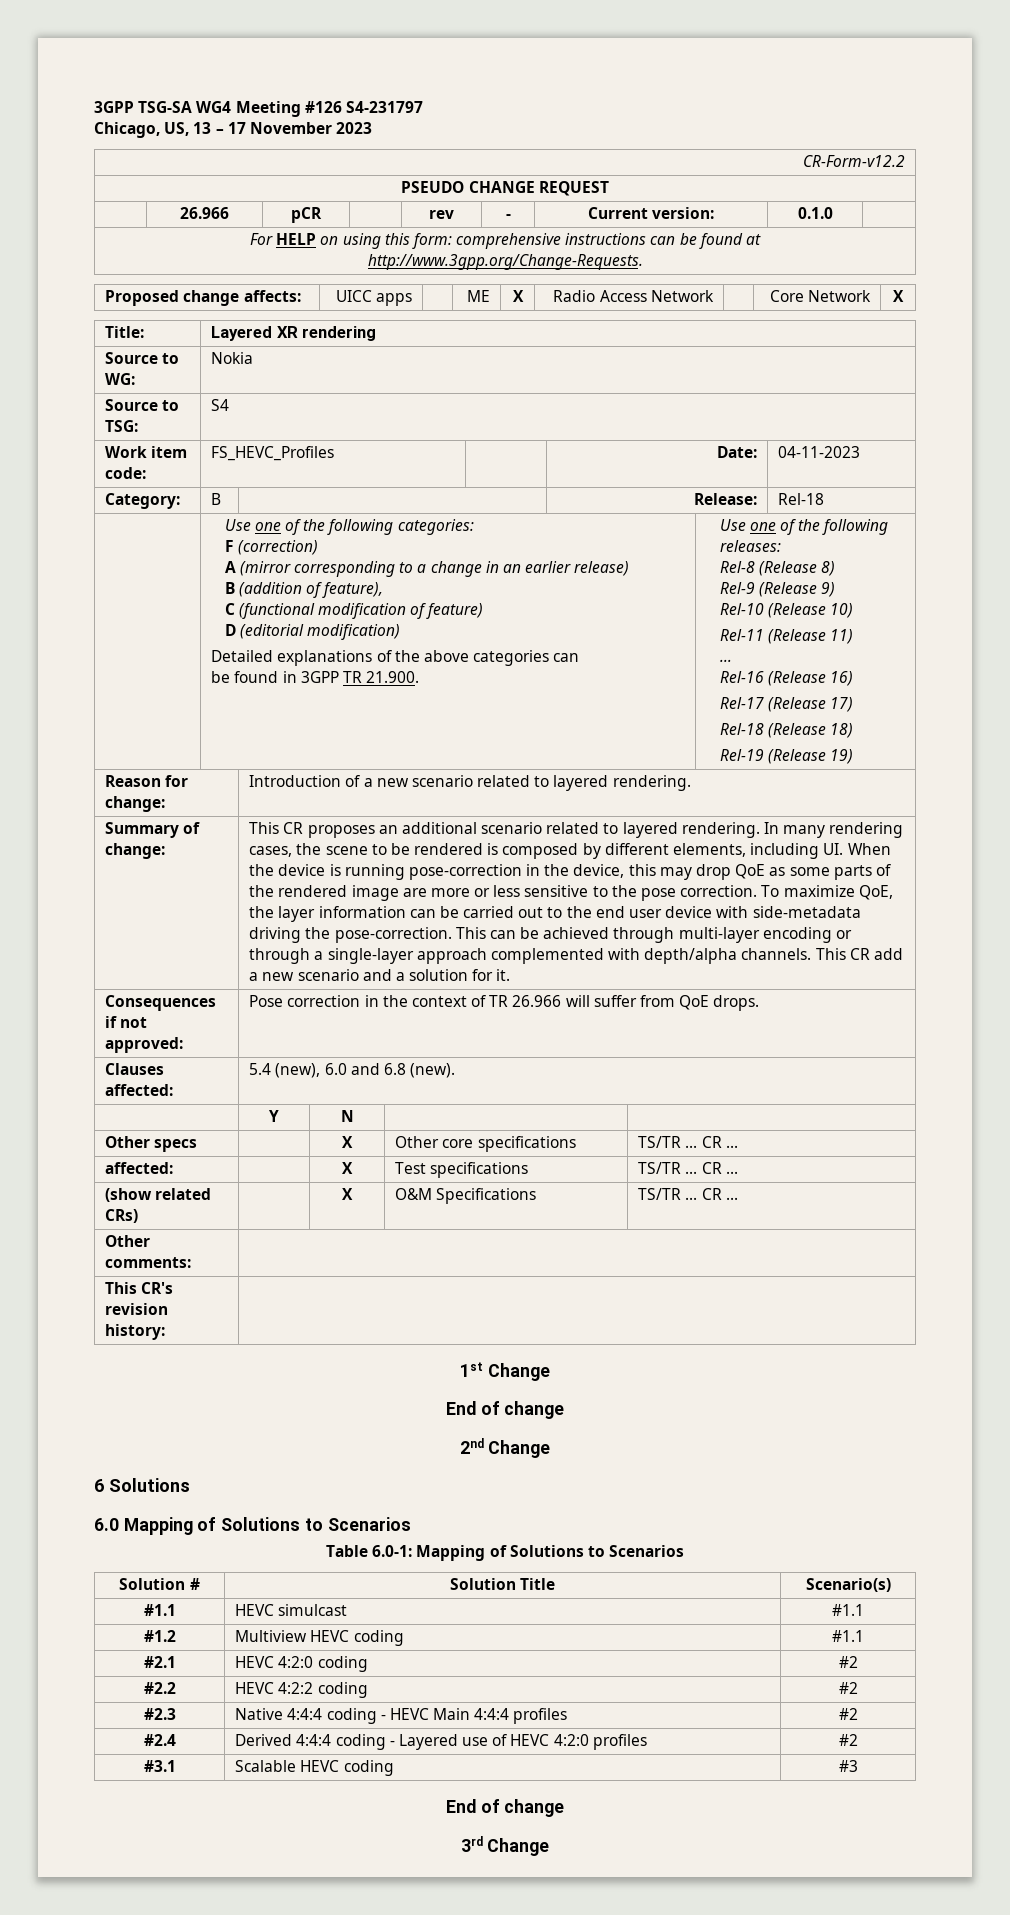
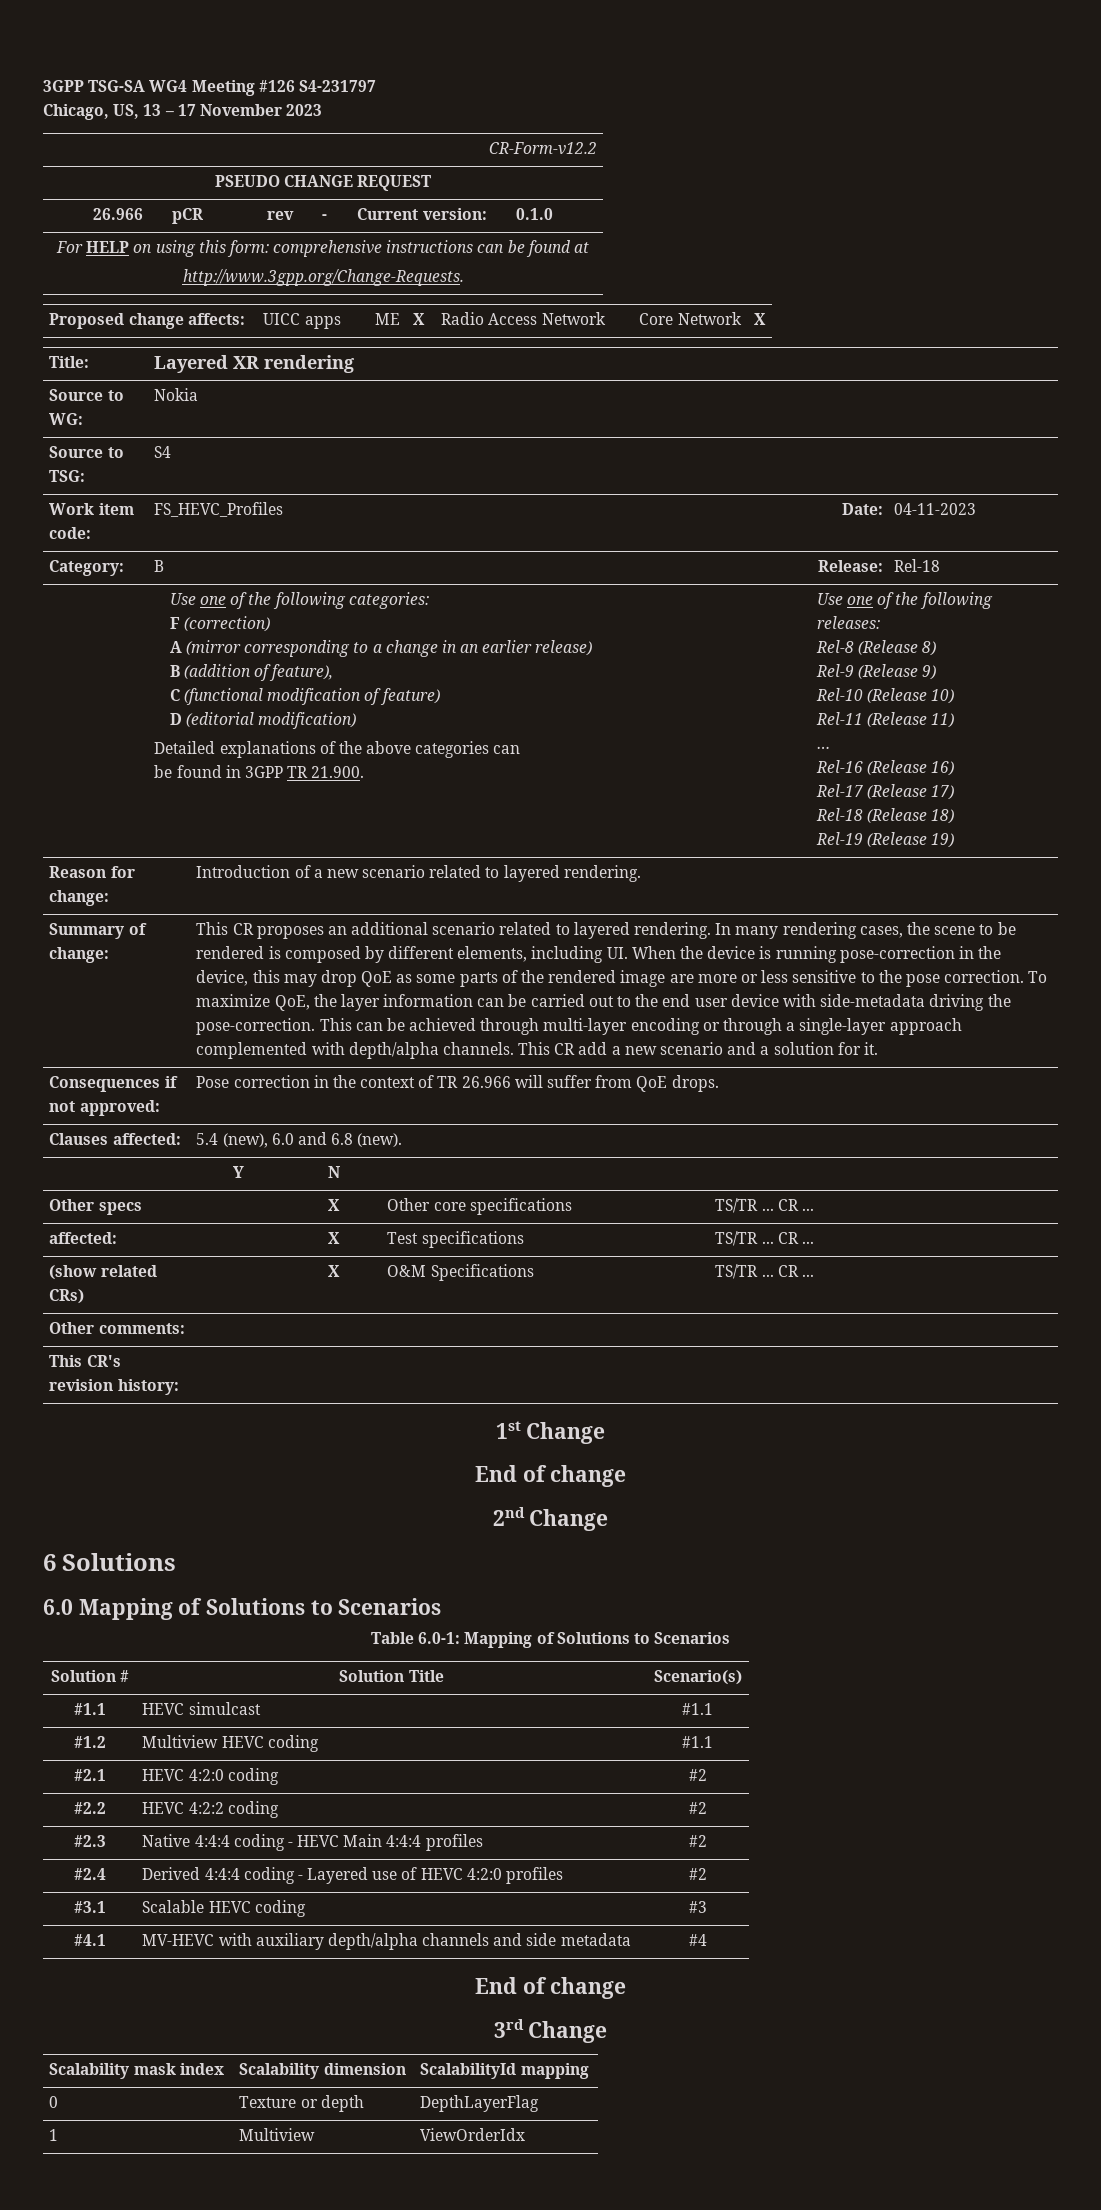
+ #4.1 | MV-HEVC with auxiliary depth/alpha channels and side metadata | #4
+ Scalability mask index | Scalability dimension | ScalabilityId mapping
+ 0 | Texture or depth | DepthLayerFlag
+ 1 | Multiview | ViewOrderIdx

